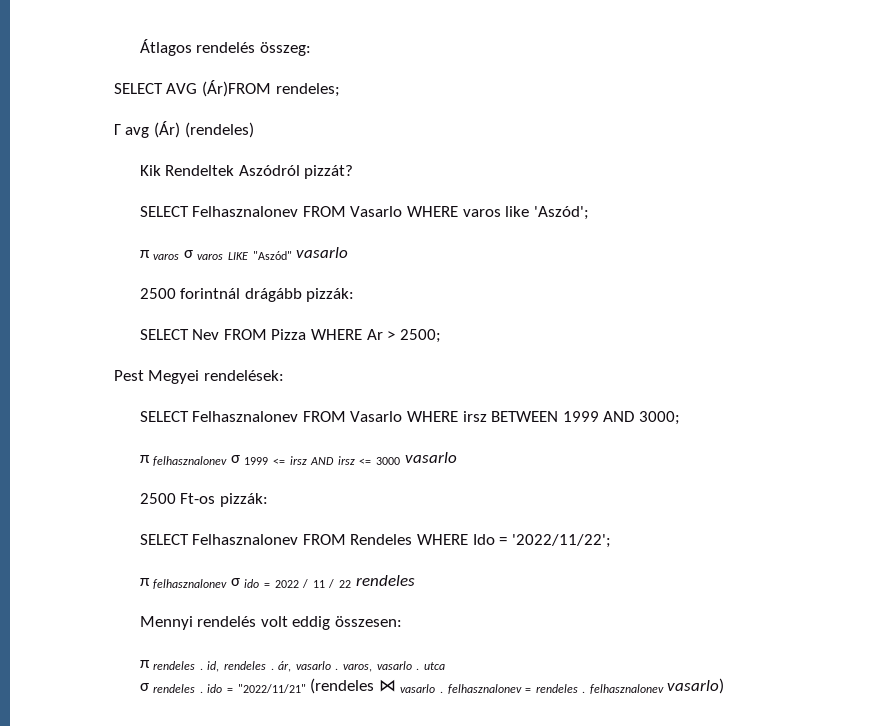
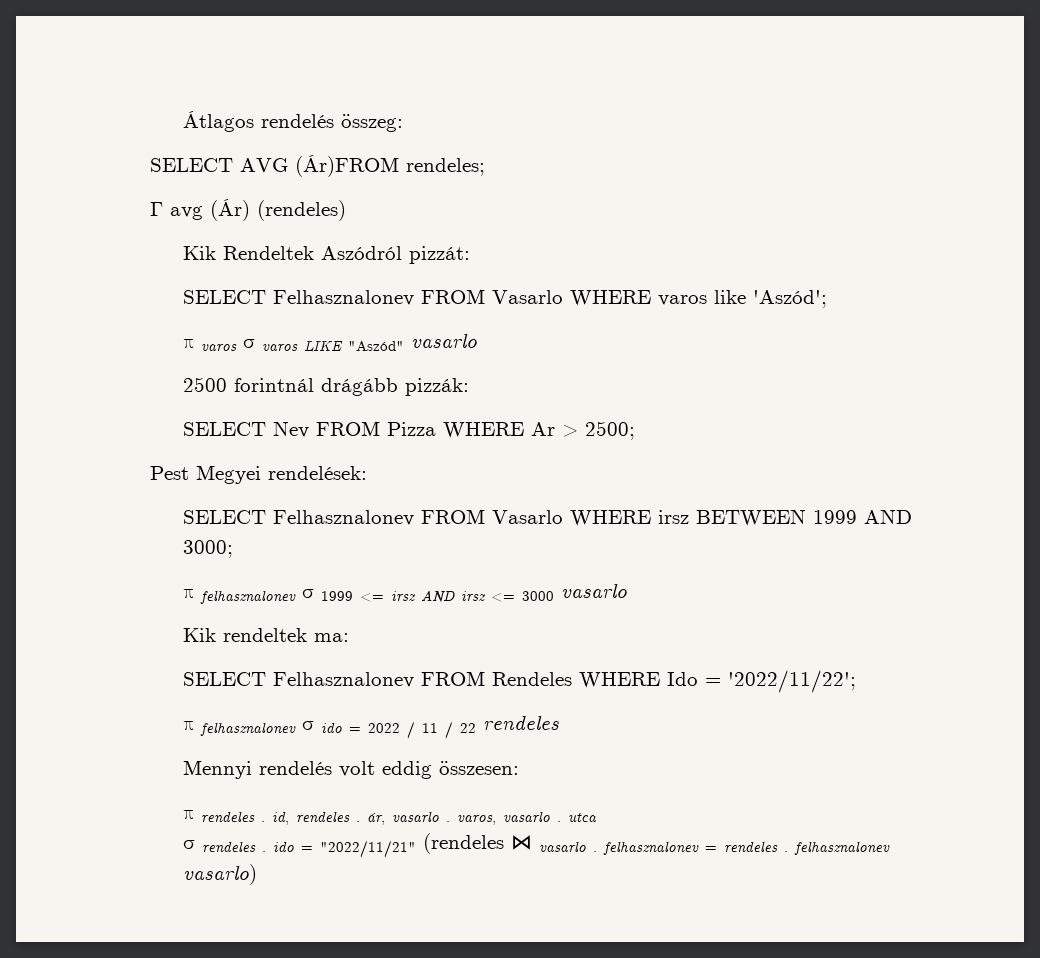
- Kik Rendeltek Aszódról pizzát?
+ Kik Rendeltek Aszódról pizzát:
- 2500 Ft-os pizzák:
+ Kik rendeltek ma:

